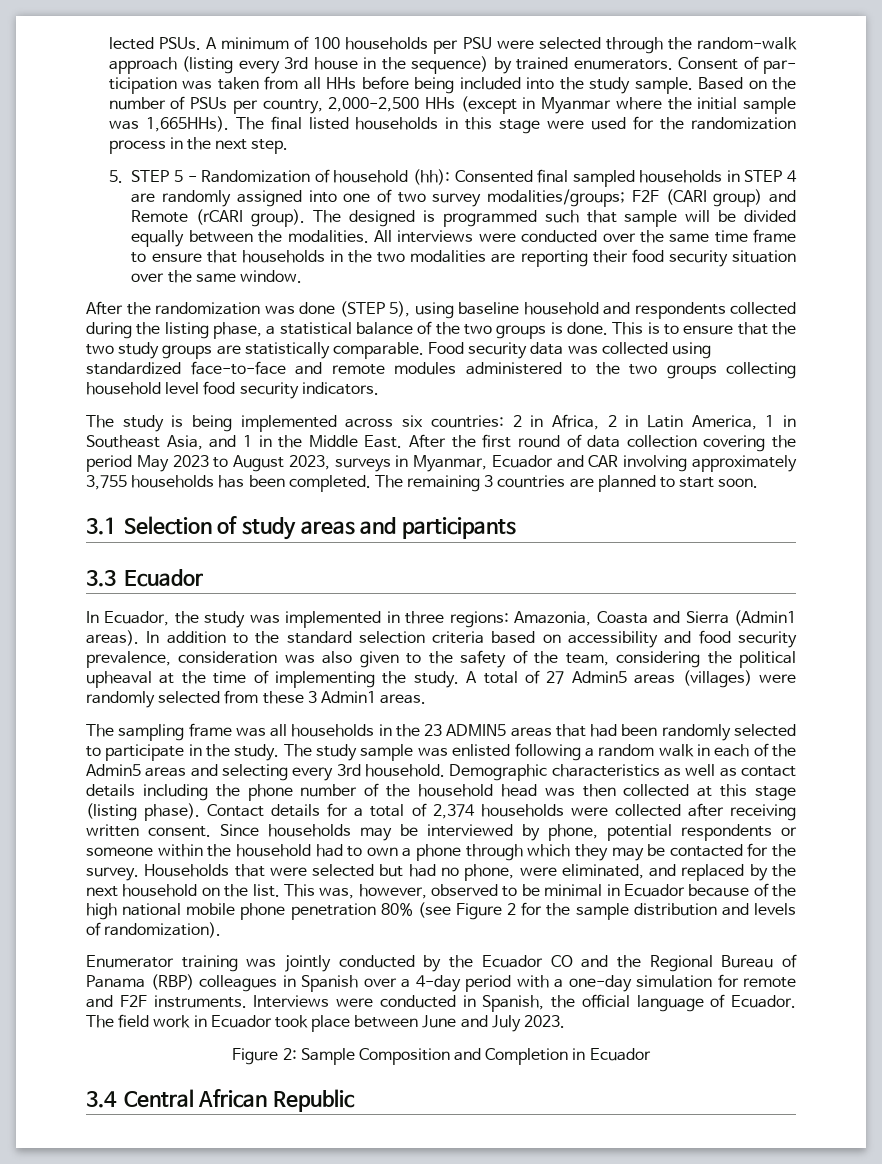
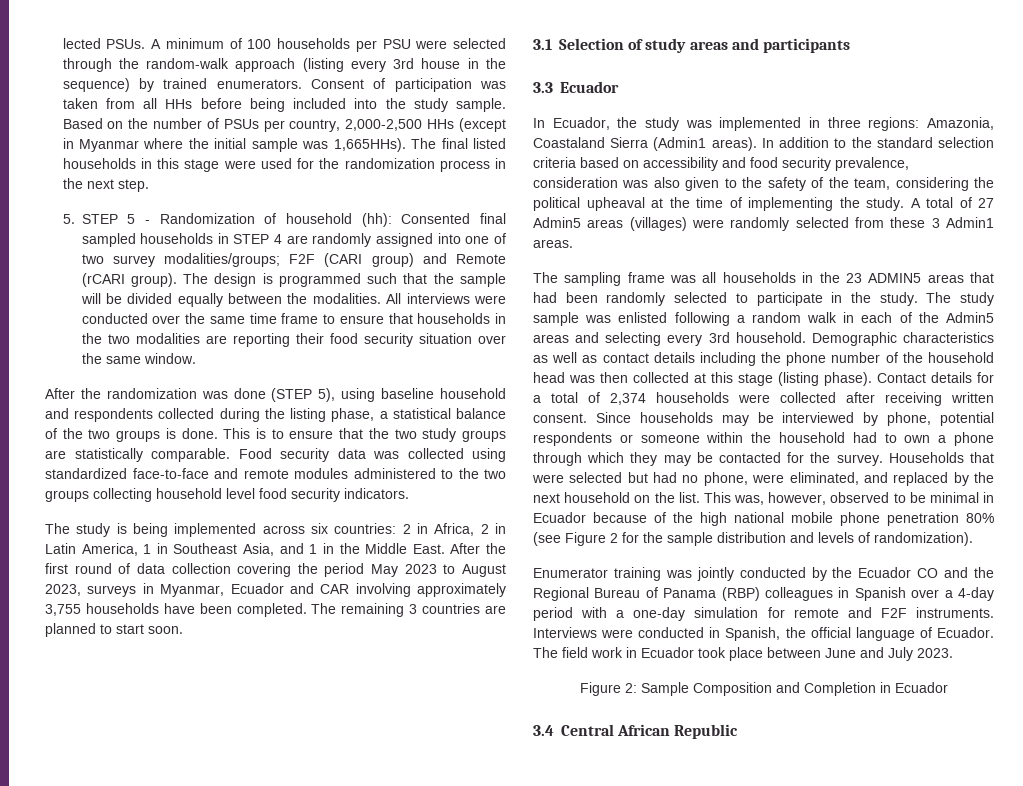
- Consent of par- ticipation was taken from all HHs before being included into the study sample.
+ Consent of participation was taken from all HHs before being included into the study sample.
- The designed is programmed such that sample will be divided equally between the modalities.
+ The design is programmed such that the sample will be divided equally between the modalities.
- After the first round of data collection covering the period May 2023 to August 2023, surveys in Myanmar, Ecuador and CAR involving approximately 3,755 households has been completed.
+ After the first round of data collection covering the period May 2023 to August 2023, surveys in Myanmar, Ecuador and CAR involving approximately 3,755 households have been completed.
- In Ecuador, the study was implemented in three regions: Amazonia, Coasta and Sierra (Admin1 areas).
+ In Ecuador, the study was implemented in three regions: Amazonia, Coastaland Sierra (Admin1 areas).

